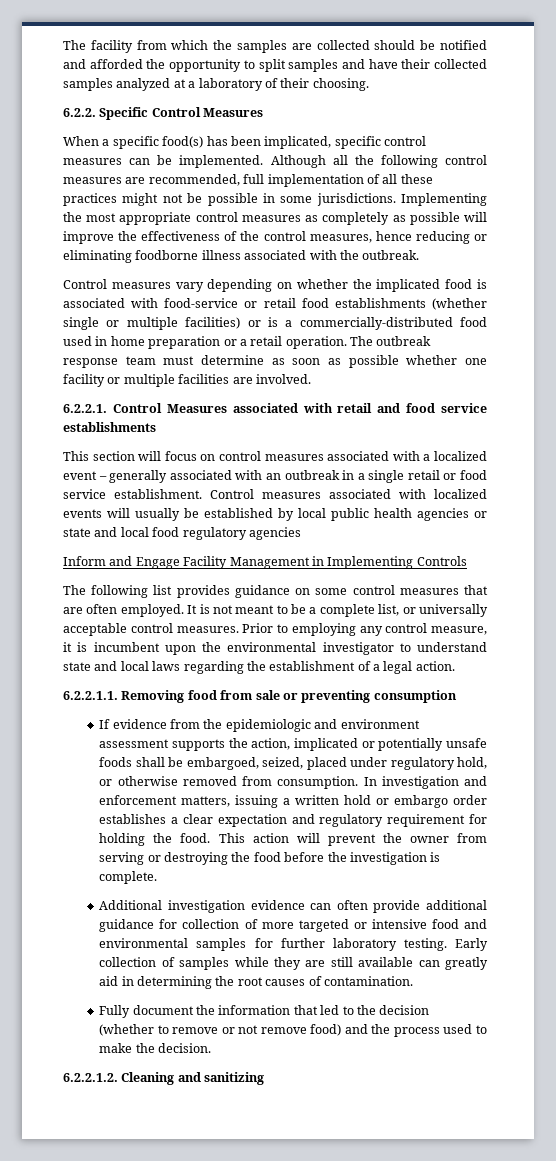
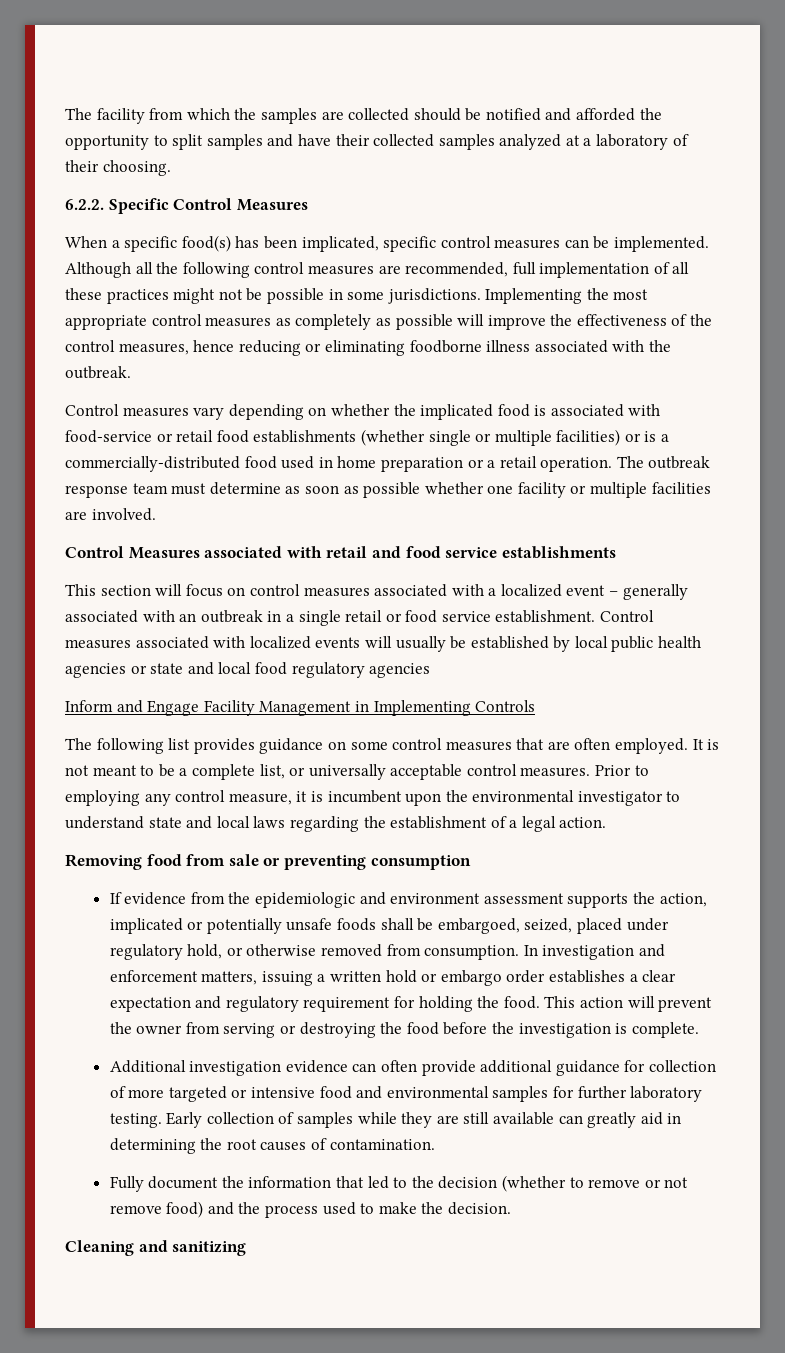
- 6.2.2.1. Control Measures associated with retail and food service establishments
+ Control Measures associated with retail and food service establishments
- 6.2.2.1.1. Removing food from sale or preventing consumption
+ Removing food from sale or preventing consumption
- 6.2.2.1.2. Cleaning and sanitizing
+ Cleaning and sanitizing

